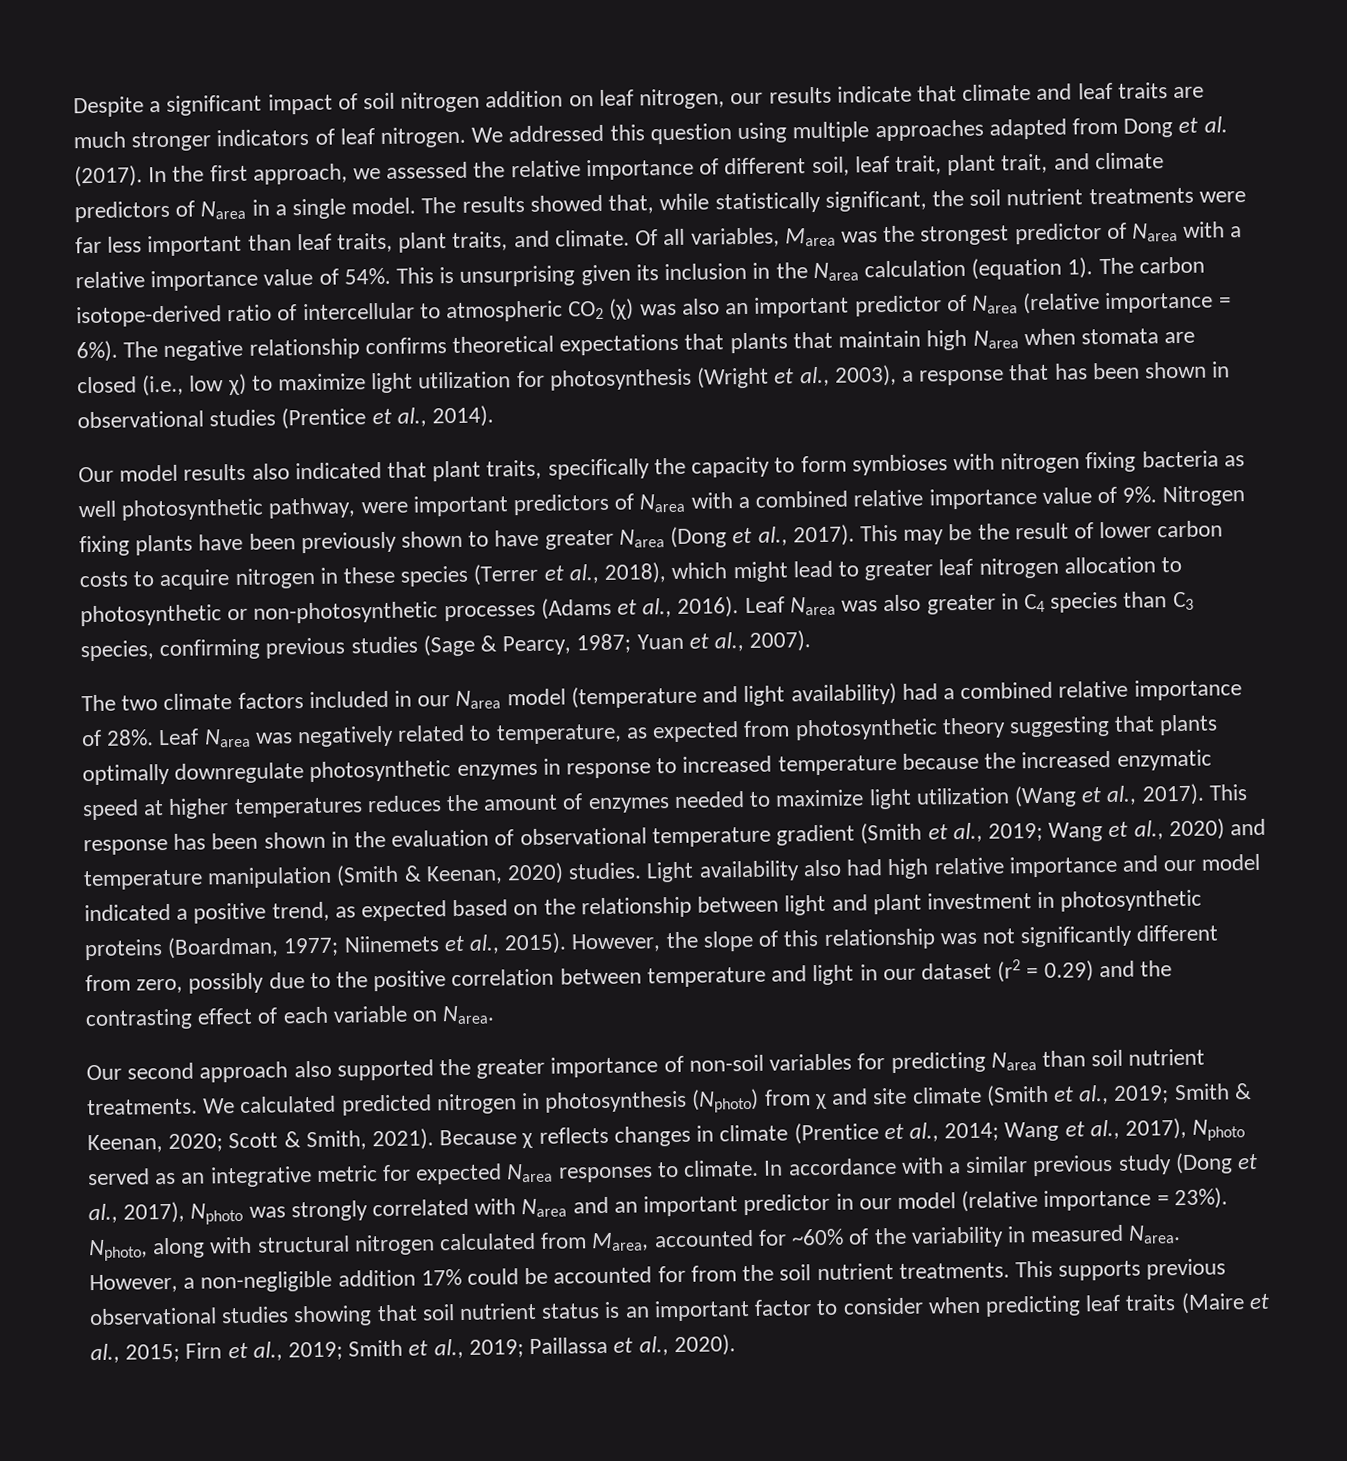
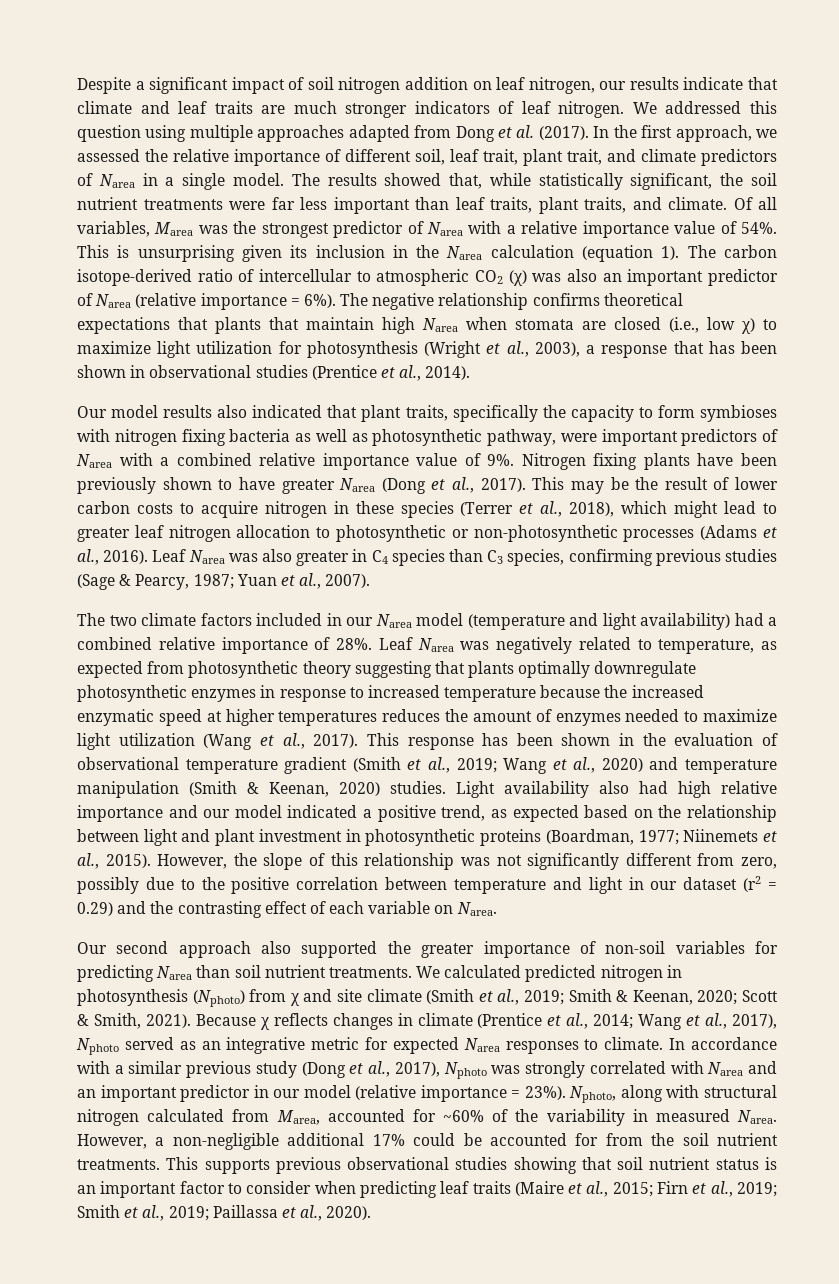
- Our model results also indicated that plant traits, specifically the capacity to form symbioses with nitrogen fixing bacteria as well photosynthetic pathway, were important predictors of Narea with a combined relative importance value of 9%.
+ Our model results also indicated that plant traits, specifically the capacity to form symbioses with nitrogen fixing bacteria as well as photosynthetic pathway, were important predictors of Narea with a combined relative importance value of 9%.
- However, a non-negligible addition 17% could be accounted for from the soil nutrient treatments.
+ However, a non-negligible additional 17% could be accounted for from the soil nutrient treatments.

